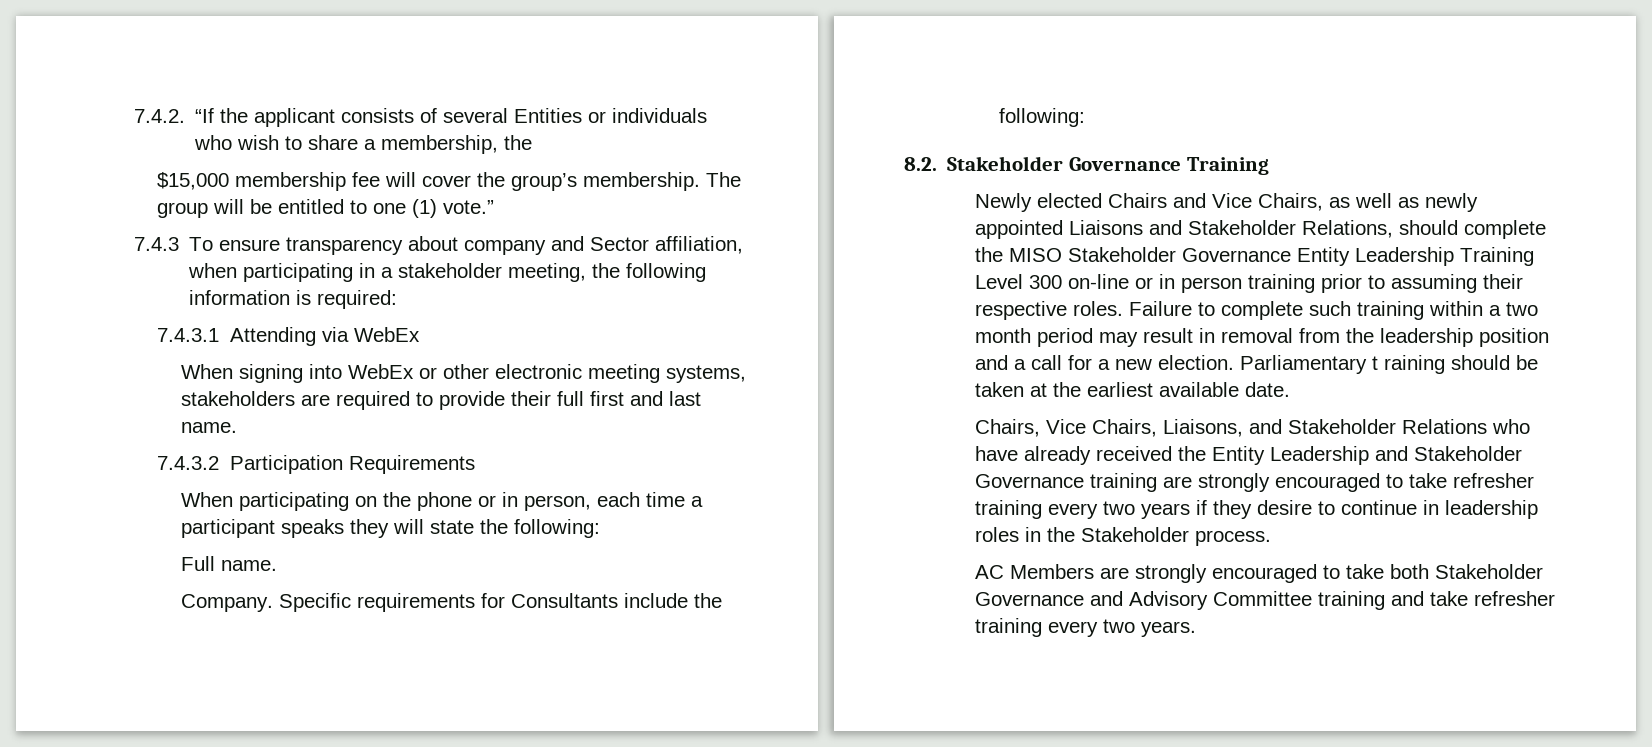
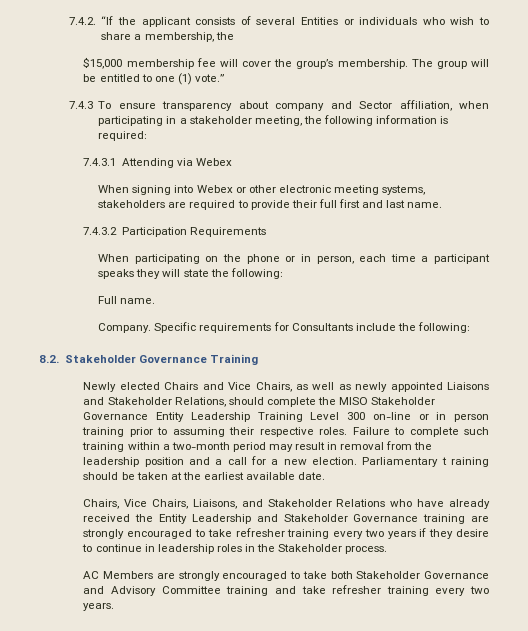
- 7.4.3.1 Attending via WebEx
+ 7.4.3.1 Attending via Webex
- When signing into WebEx or other electronic meeting systems, stakeholders are required to provide their full first and last name.
+ When signing into Webex or other electronic meeting systems, stakeholders are required to provide their full first and last name.
- Failure to complete such training within a two month period may result in removal from the leadership position and a call for a new election.
+ Failure to complete such training within a two-month period may result in removal from the leadership position and a call for a new election.

